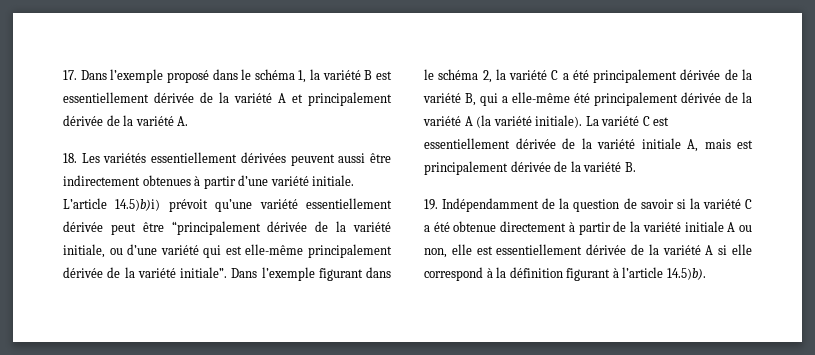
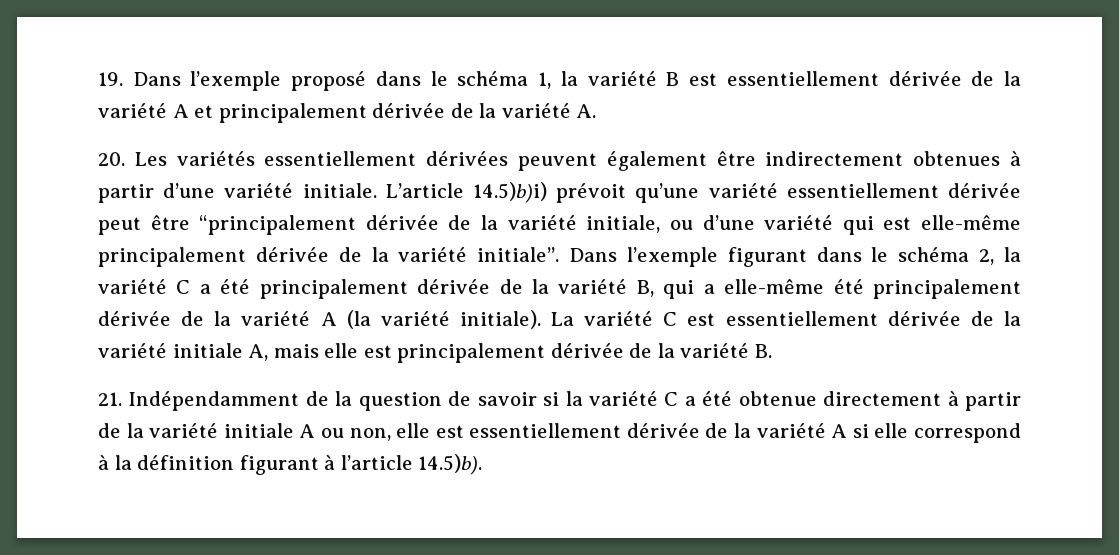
- 17. Dans l’exemple proposé dans le schéma 1, la variété B est essentiellement dérivée de la variété A et principalement dérivée de la variété A.
+ 19. Dans l’exemple proposé dans le schéma 1, la variété B est essentiellement dérivée de la variété A et principalement dérivée de la variété A.
- 18. Les variétés essentiellement dérivées peuvent aussi être indirectement obtenues à partir d’une variété initiale.
+ 20. Les variétés essentiellement dérivées peuvent également être indirectement obtenues à partir d’une variété initiale.
- La variété C est essentiellement dérivée de la variété initiale A, mais est principalement dérivée de la variété B.
+ La variété C est essentiellement dérivée de la variété initiale A, mais elle est principalement dérivée de la variété B.
- 19. Indépendamment de la question de savoir si la variété C a été obtenue directement à partir de la variété initiale A ou non, elle est essentiellement dérivée de la variété A si elle correspond à la définition figurant à l’article 14.5)b).
+ 21. Indépendamment de la question de savoir si la variété C a été obtenue directement à partir de la variété initiale A ou non, elle est essentiellement dérivée de la variété A si elle correspond à la définition figurant à l’article 14.5)b).

